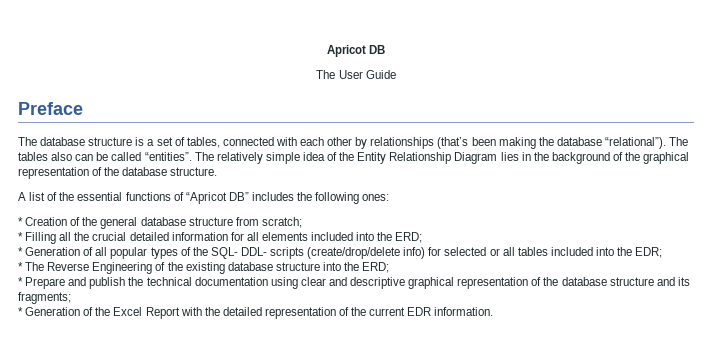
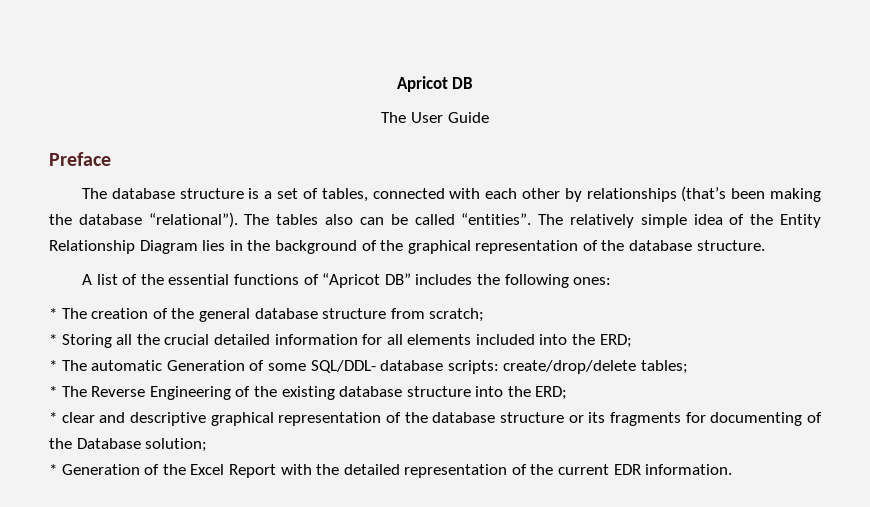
- * Creation of the general database structure from scratch;
+ * The creation of the general database structure from scratch;
- * Filling all the crucial detailed information for all elements included into the ERD;
+ * Storing all the crucial detailed information for all elements included into the ERD;
- * Generation of all popular types of the SQL- DDL- scripts (create/drop/delete info) for selected or all tables included into the EDR;
+ * The automatic Generation of some SQL/DDL- database scripts: create/drop/delete tables;
- * Prepare and publish the technical documentation using clear and descriptive graphical representation of the database structure and its fragments;
+ * clear and descriptive graphical representation of the database structure or its fragments for documenting of the Database solution;

